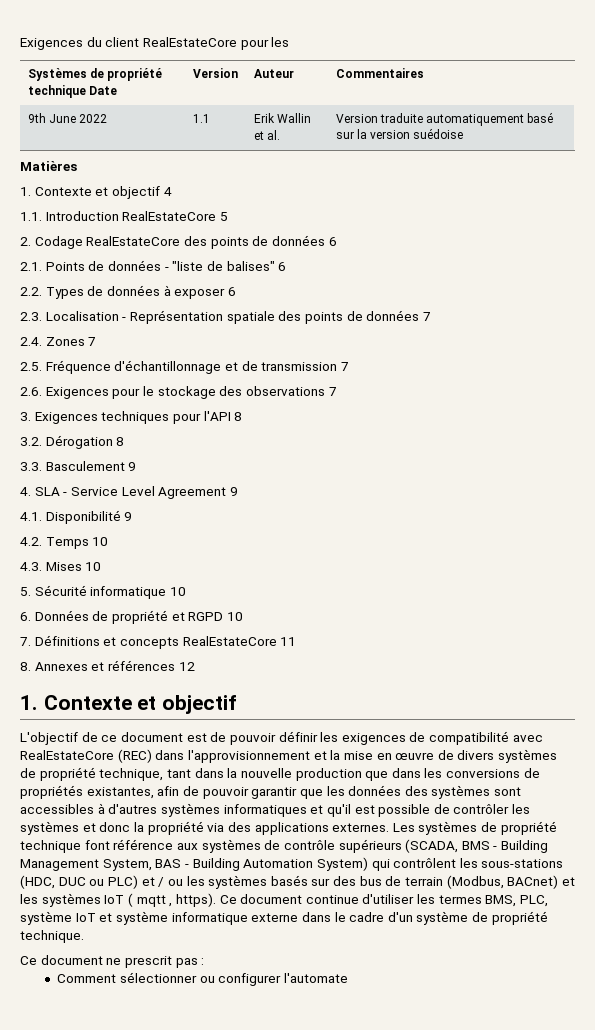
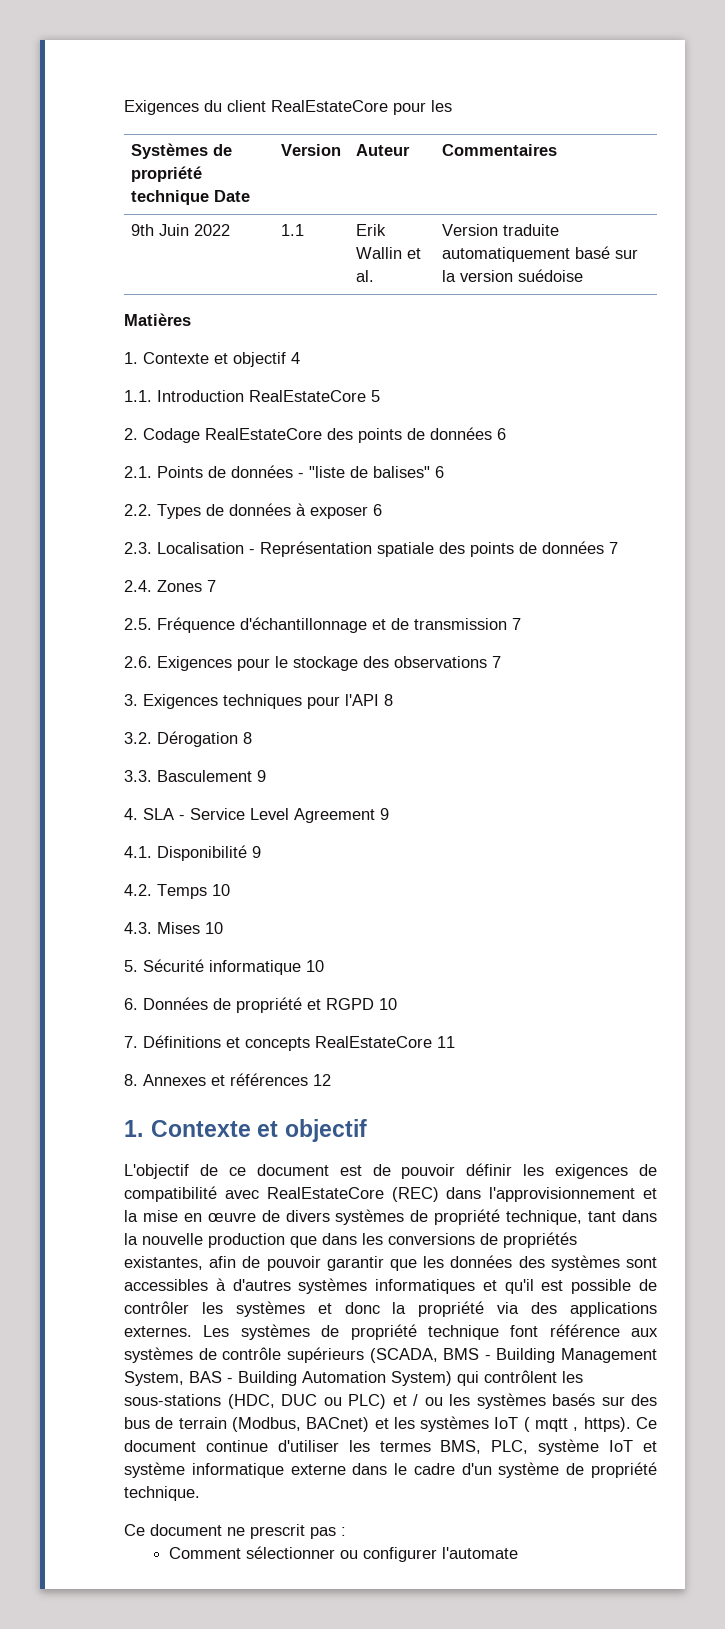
- 9th June 2022 | 1.1 | Erik Wallin et al. | Version traduite automatiquement basé sur la version suédoise
+ 9th Juin 2022 | 1.1 | Erik Wallin et al. | Version traduite automatiquement basé sur la version suédoise

